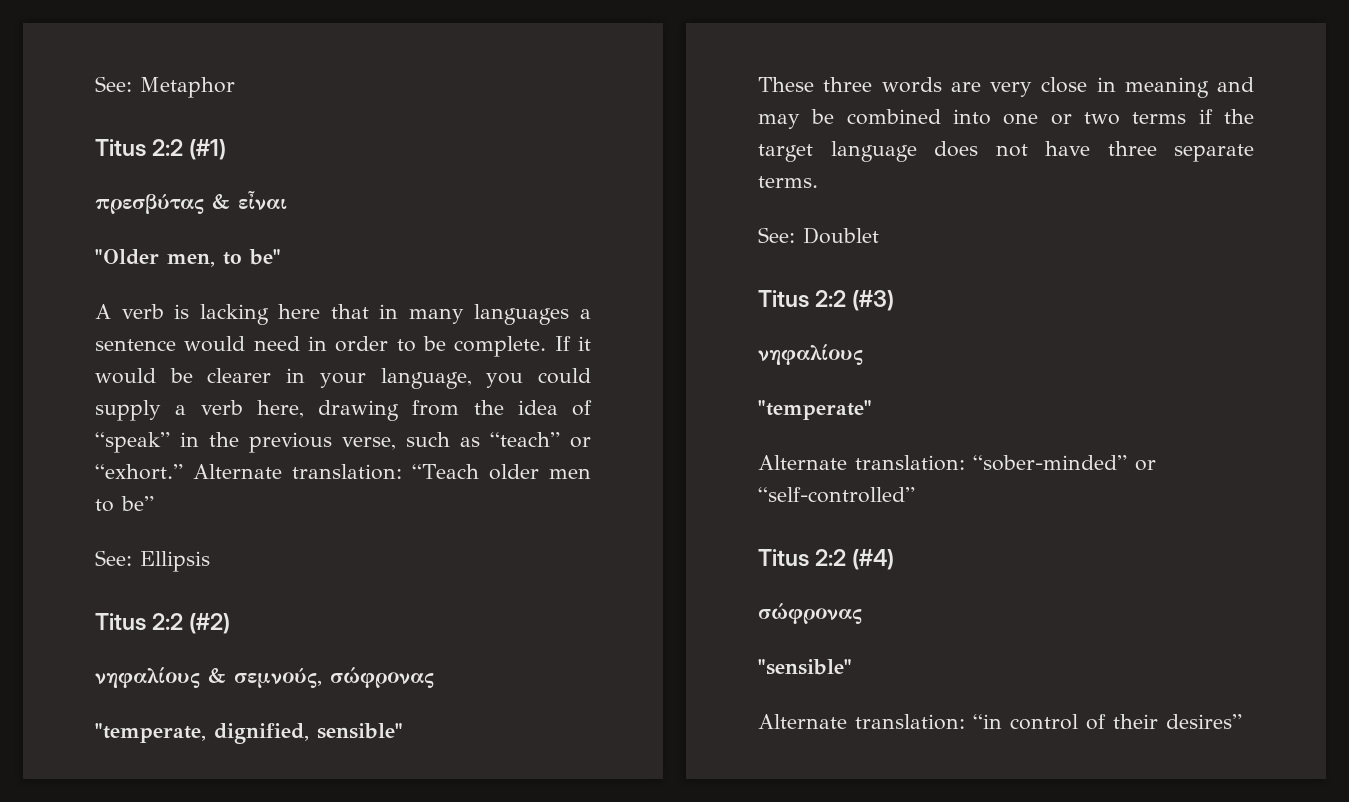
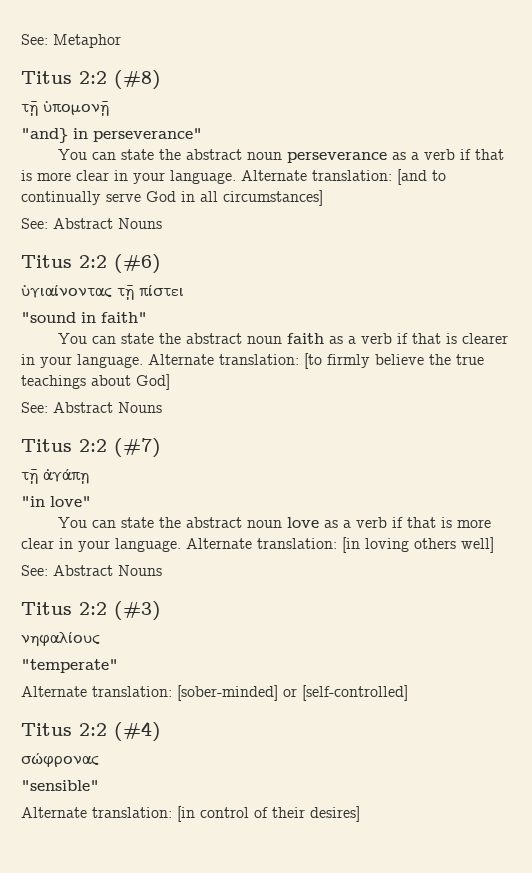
- Titus 2:2 (#1)
- πρεσβύτας & εἶναι
- "Older men, to be"
- A verb is lacking here that in many languages a sentence would need in order to be complete. If it would be clearer in your language, you could supply a verb here, drawing from the idea of “speak” in the previous verse, such as “teach” or “exhort.” Alternate translation: “Teach older men to be”
- See: Ellipsis
- Titus 2:2 (#2)
- νηφαλίους & σεμνούς, σώφρονας
- "temperate, dignified, sensible"
- These three words are very close in meaning and may be combined into one or two terms if the target language does not have three separate terms.
- See: Doublet
+ Titus 2:2 (#8)
+ τῇ ὑπομονῇ
+ "and} in perseverance"
+ You can state the abstract noun perseverance as a verb if that is more clear in your language. Alternate translation: [and to continually serve God in all circumstances]
+ See: Abstract Nouns
+ Titus 2:2 (#6)
+ ὑγιαίνοντας τῇ πίστει
+ "sound in faith"
+ You can state the abstract noun faith as a verb if that is clearer in your language. Alternate translation: [to firmly believe the true teachings about God]
+ See: Abstract Nouns
+ Titus 2:2 (#7)
+ τῇ ἀγάπῃ
+ "in love"
+ You can state the abstract noun love as a verb if that is more clear in your language. Alternate translation: [in loving others well]
+ See: Abstract Nouns
- Alternate translation: “sober-minded” or “self-controlled”
+ Alternate translation: [sober-minded] or [self-controlled]
- Alternate translation: “in control of their desires”
+ Alternate translation: [in control of their desires]

